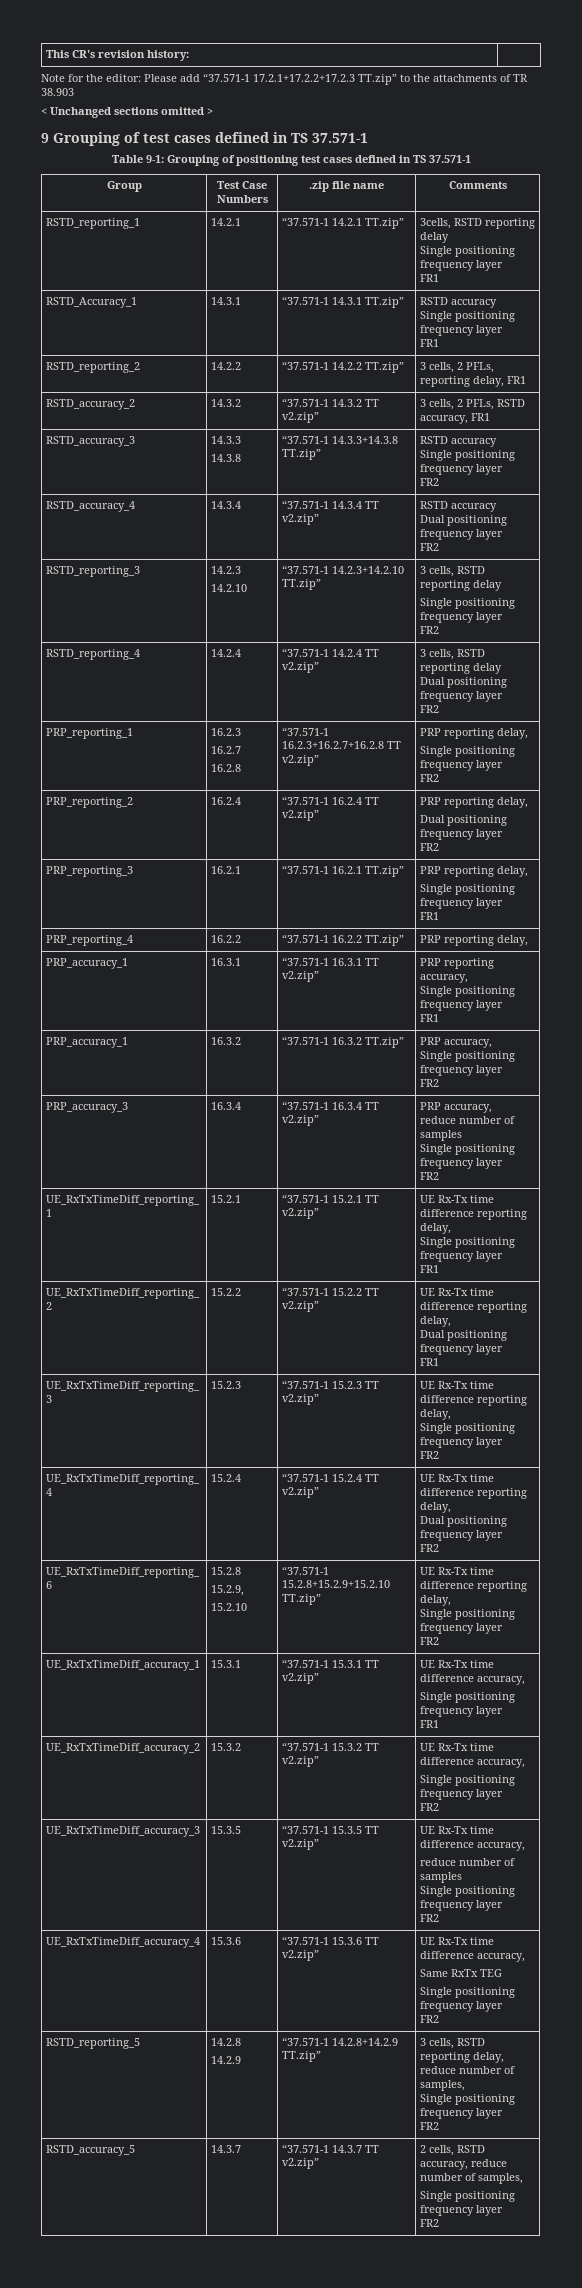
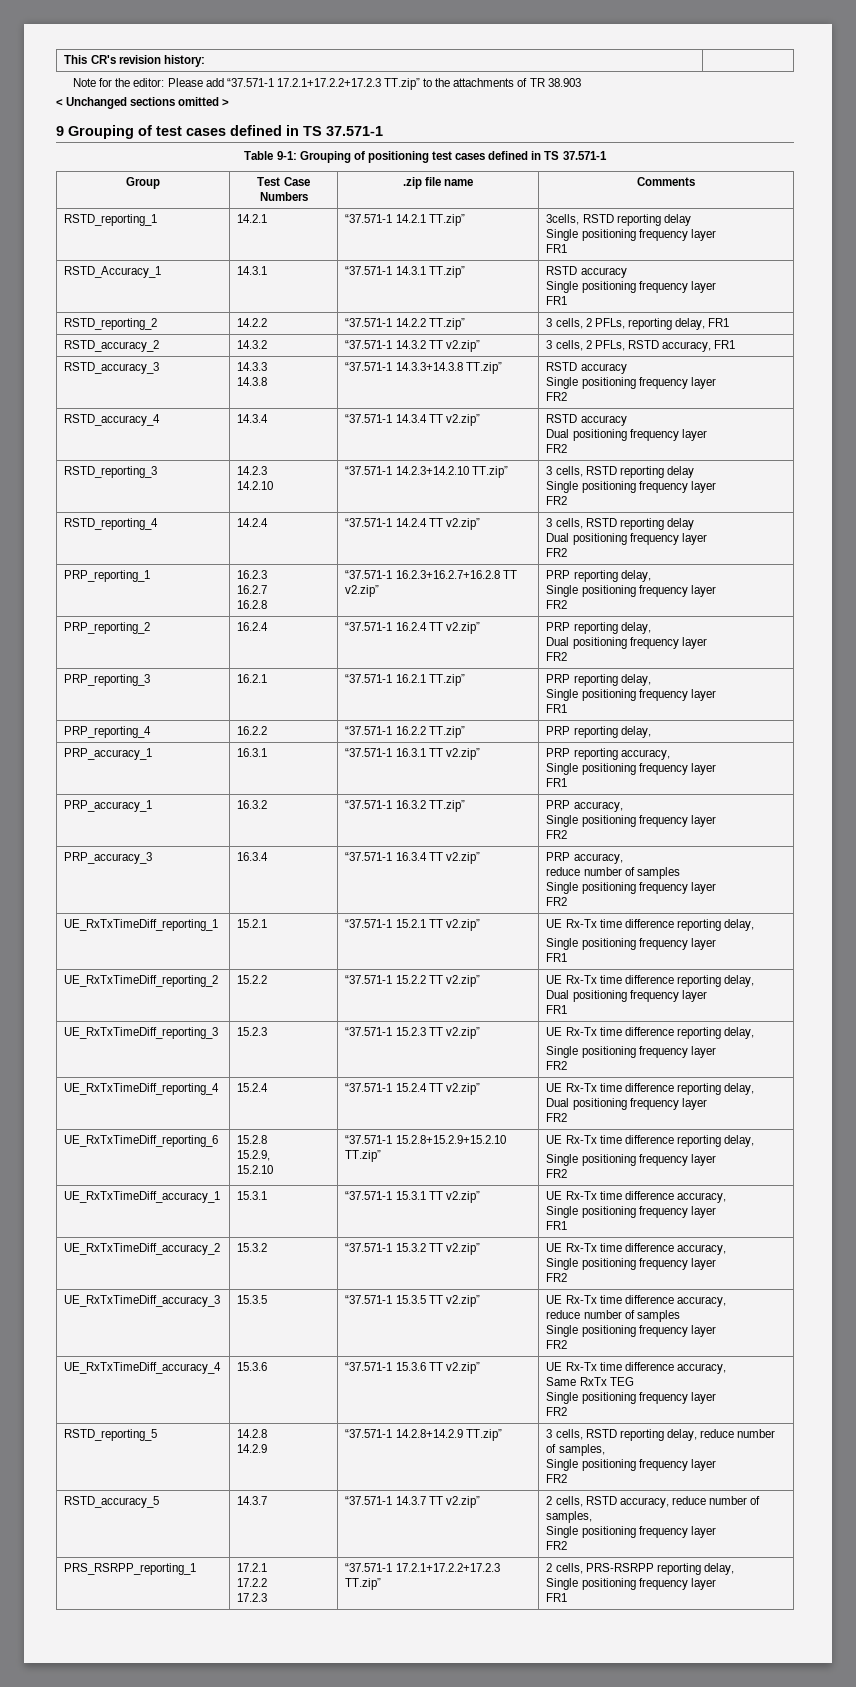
+ PRS_RSRPP_reporting_1 | 17.2.1
+ 17.2.2
+ 17.2.3 | “37.571-1 17.2.1+17.2.2+17.2.3 TT.zip” | 2 cells, PRS-RSRPP reporting delay,
+ Single positioning frequency layer
+ FR1

